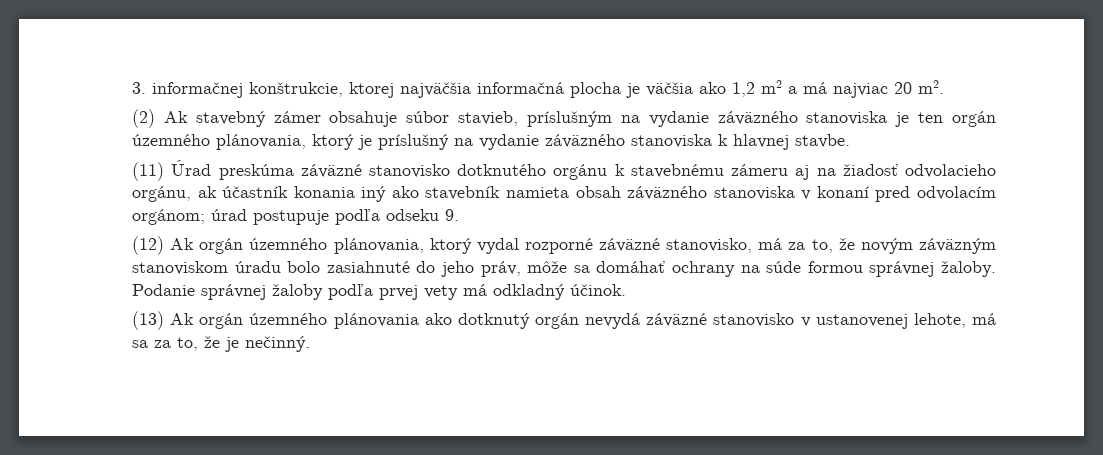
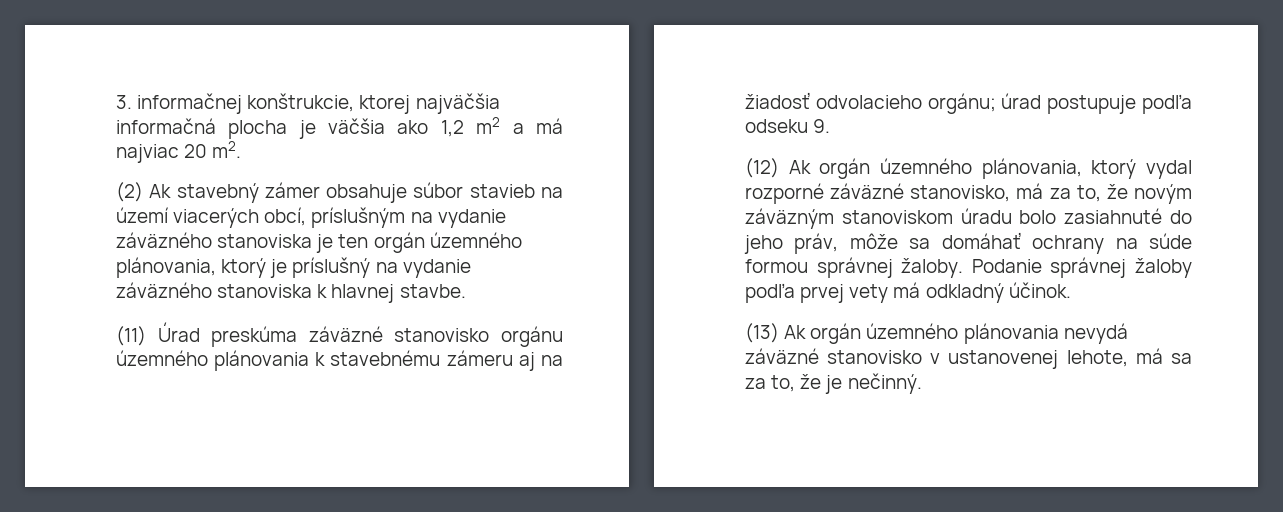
- (2) Ak stavebný zámer obsahuje súbor stavieb, príslušným na vydanie záväzného stanoviska je ten orgán územného plánovania, ktorý je príslušný na vydanie záväzného stanoviska k hlavnej stavbe.
+ (2) Ak stavebný zámer obsahuje súbor stavieb na území viacerých obcí, príslušným na vydanie záväzného stanoviska je ten orgán územného plánovania, ktorý je príslušný na vydanie záväzného stanoviska k hlavnej stavbe.
- (11) Úrad preskúma záväzné stanovisko dotknutého orgánu k stavebnému zámeru aj na žiadosť odvolacieho orgánu, ak účastník konania iný ako stavebník namieta obsah záväzného stanoviska v konaní pred odvolacím orgánom; úrad postupuje podľa odseku 9.
+ (11) Úrad preskúma záväzné stanovisko orgánu územného plánovania k stavebnému zámeru aj na žiadosť odvolacieho orgánu; úrad postupuje podľa odseku 9.
- (13) Ak orgán územného plánovania ako dotknutý orgán nevydá záväzné stanovisko v ustanovenej lehote, má sa za to, že je nečinný.
+ (13) Ak orgán územného plánovania nevydá záväzné stanovisko v ustanovenej lehote, má sa za to, že je nečinný.

